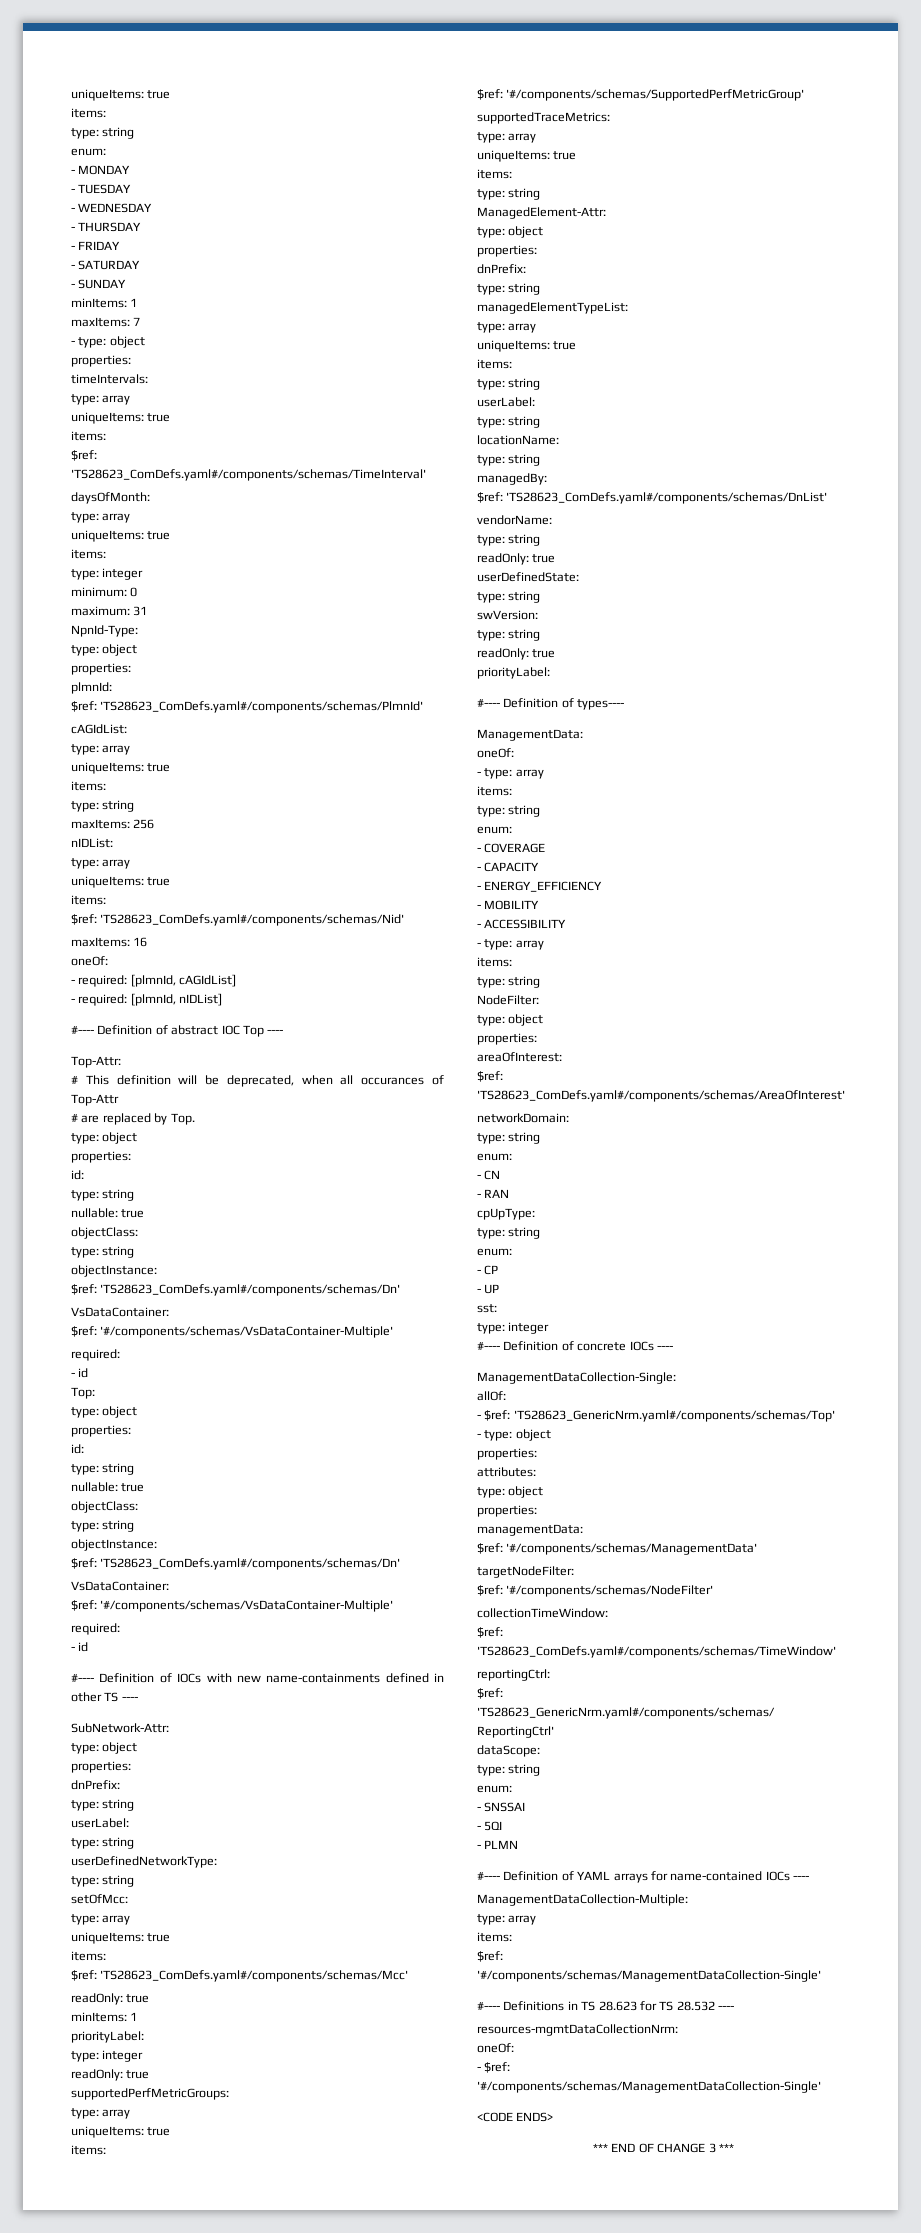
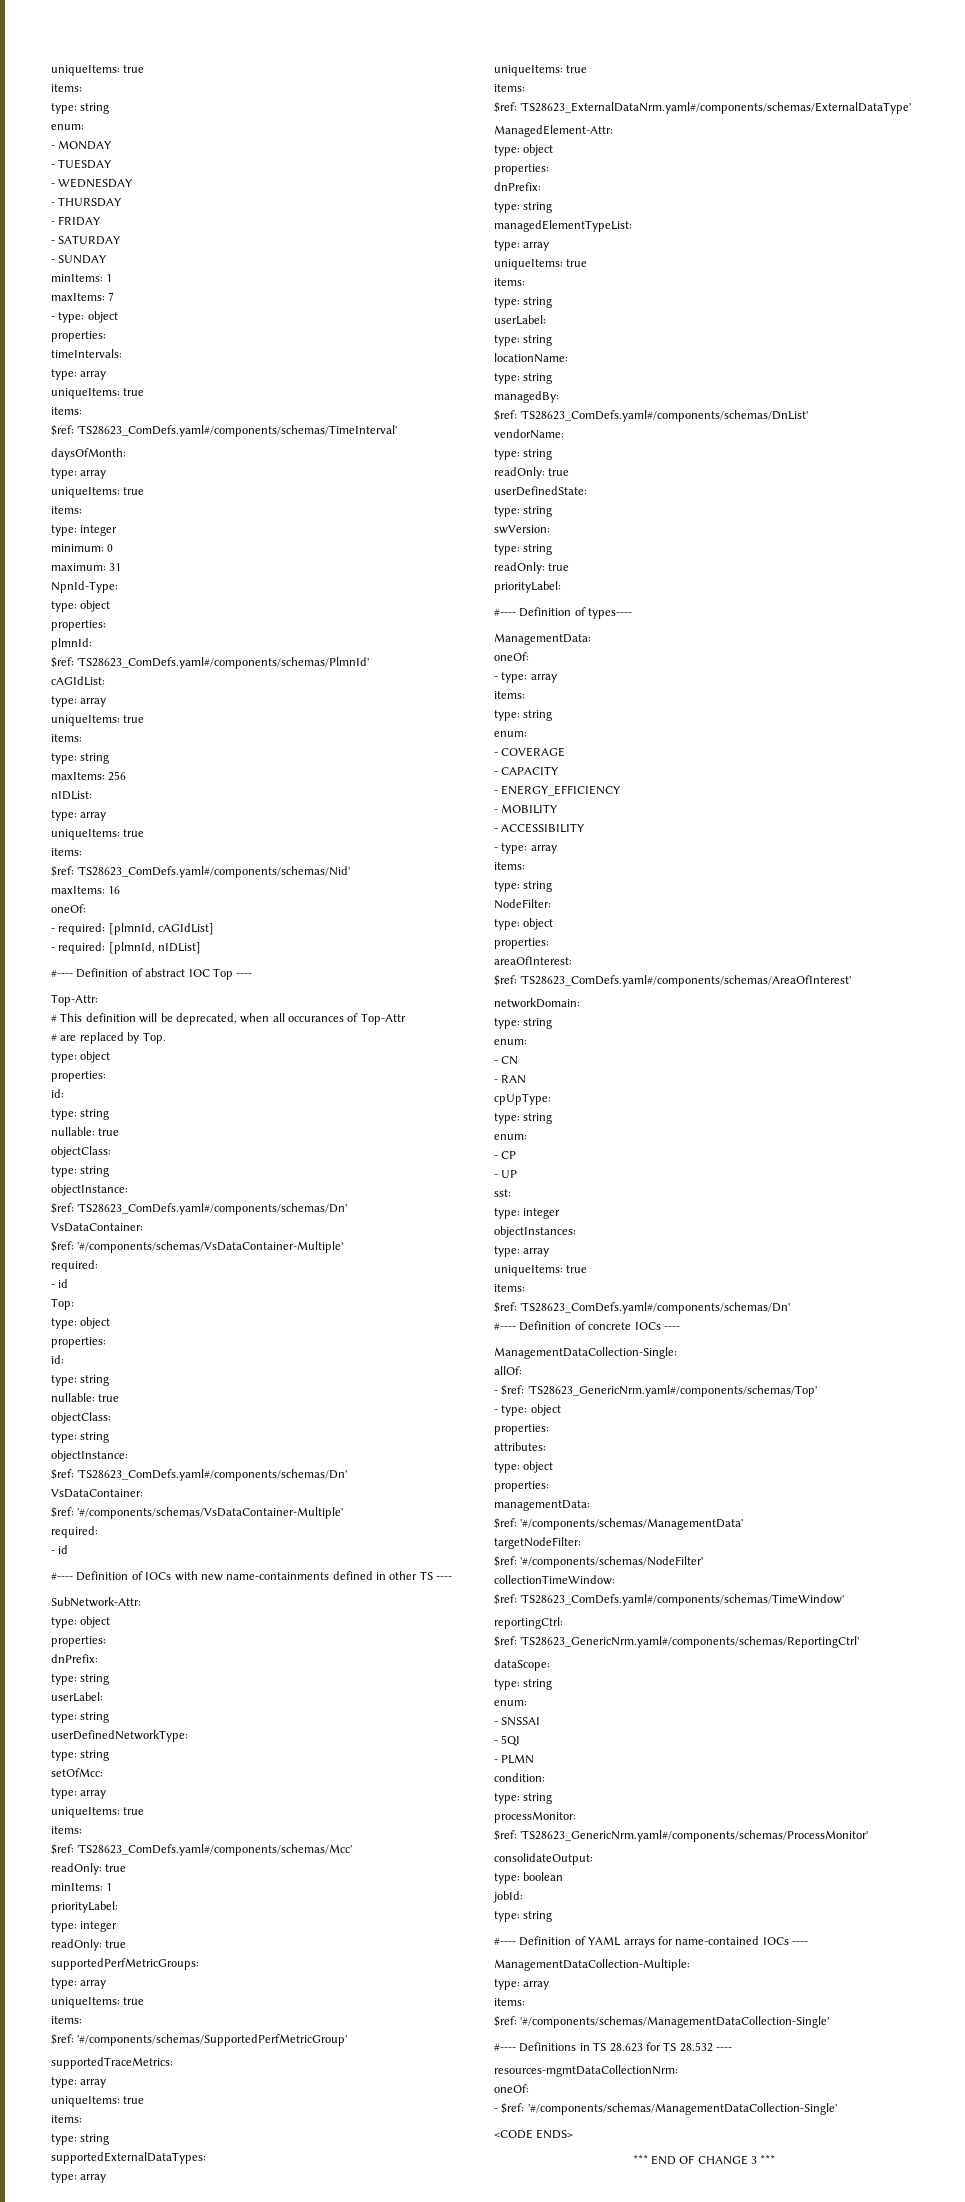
+ supportedExternalDataTypes:
+ type: array
+ uniqueItems: true
+ items:
+ $ref: 'TS28623_ExternalDataNrm.yaml#/components/schemas/ExternalDataType'
+ objectInstances:
+ type: array
+ uniqueItems: true
+ items:
+ $ref: 'TS28623_ComDefs.yaml#/components/schemas/Dn'
+ condition:
+ type: string
+ processMonitor:
+ $ref: 'TS28623_GenericNrm.yaml#/components/schemas/ProcessMonitor'
+ consolidateOutput:
+ type: boolean
+ jobId:
+ type: string

